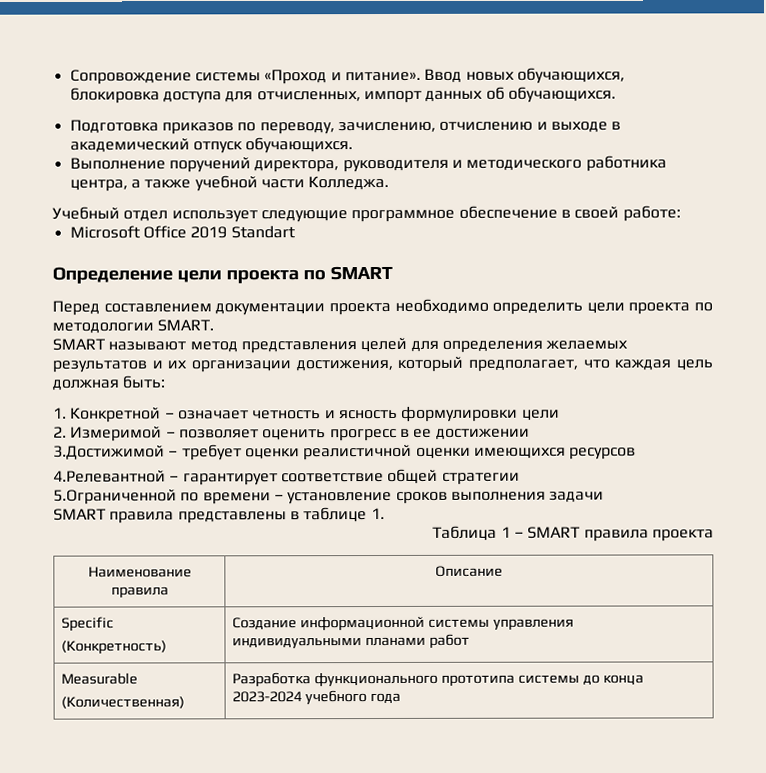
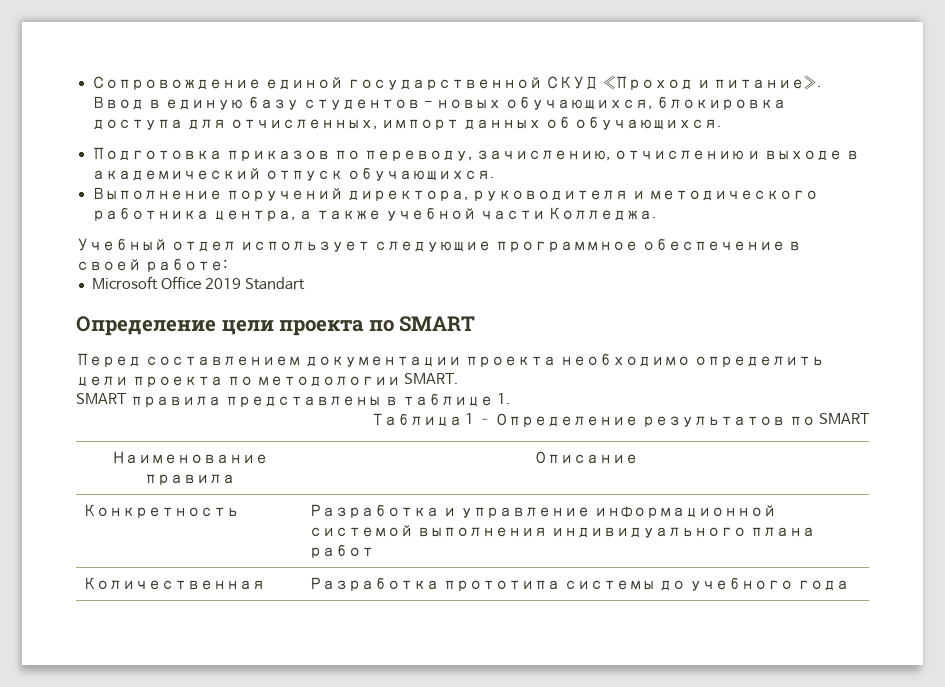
- Сопровождение системы «Проход и питание».
+ Сопровождение единой государственной СКУД «Проход и питание».
- Ввод новых обучающихся, блокировка доступа для отчисленных, импорт данных об обучающихся.
+ Ввод в единую базу студентов - новых обучающихся, блокировка доступа для отчисленных, импорт данных об обучающихся.
- SMART называют метод представления целей для определения желаемых результатов и их организации достижения, который предполагает, что каждая цель должная быть:
- 1. Конкретной – означает четность и ясность формулировки цели
- 2. Измеримой – позволяет оценить прогресс в ее достижении
- 3.Достижимой – требует оценки реалистичной оценки имеющихся ресурсов
- 4.Релевантной – гарантирует соответствие общей стратегии
- 5.Ограниченной по времени – установление сроков выполнения задачи
- Таблица 1 – SMART правила проекта
+ Таблица 1 – Определение результатов по SMART
- Specific
- (Конкретность) | Создание информационной системы управления индивидуальными планами работ
+ Конкретность | Разработка и управление информационной системой выполнения индивидуального плана работ
- Measurable
- (Количественная) | Разработка функционального прототипа системы до конца 2023-2024 учебного года
+ Количественная | Разработка прототипа системы до учебного года

